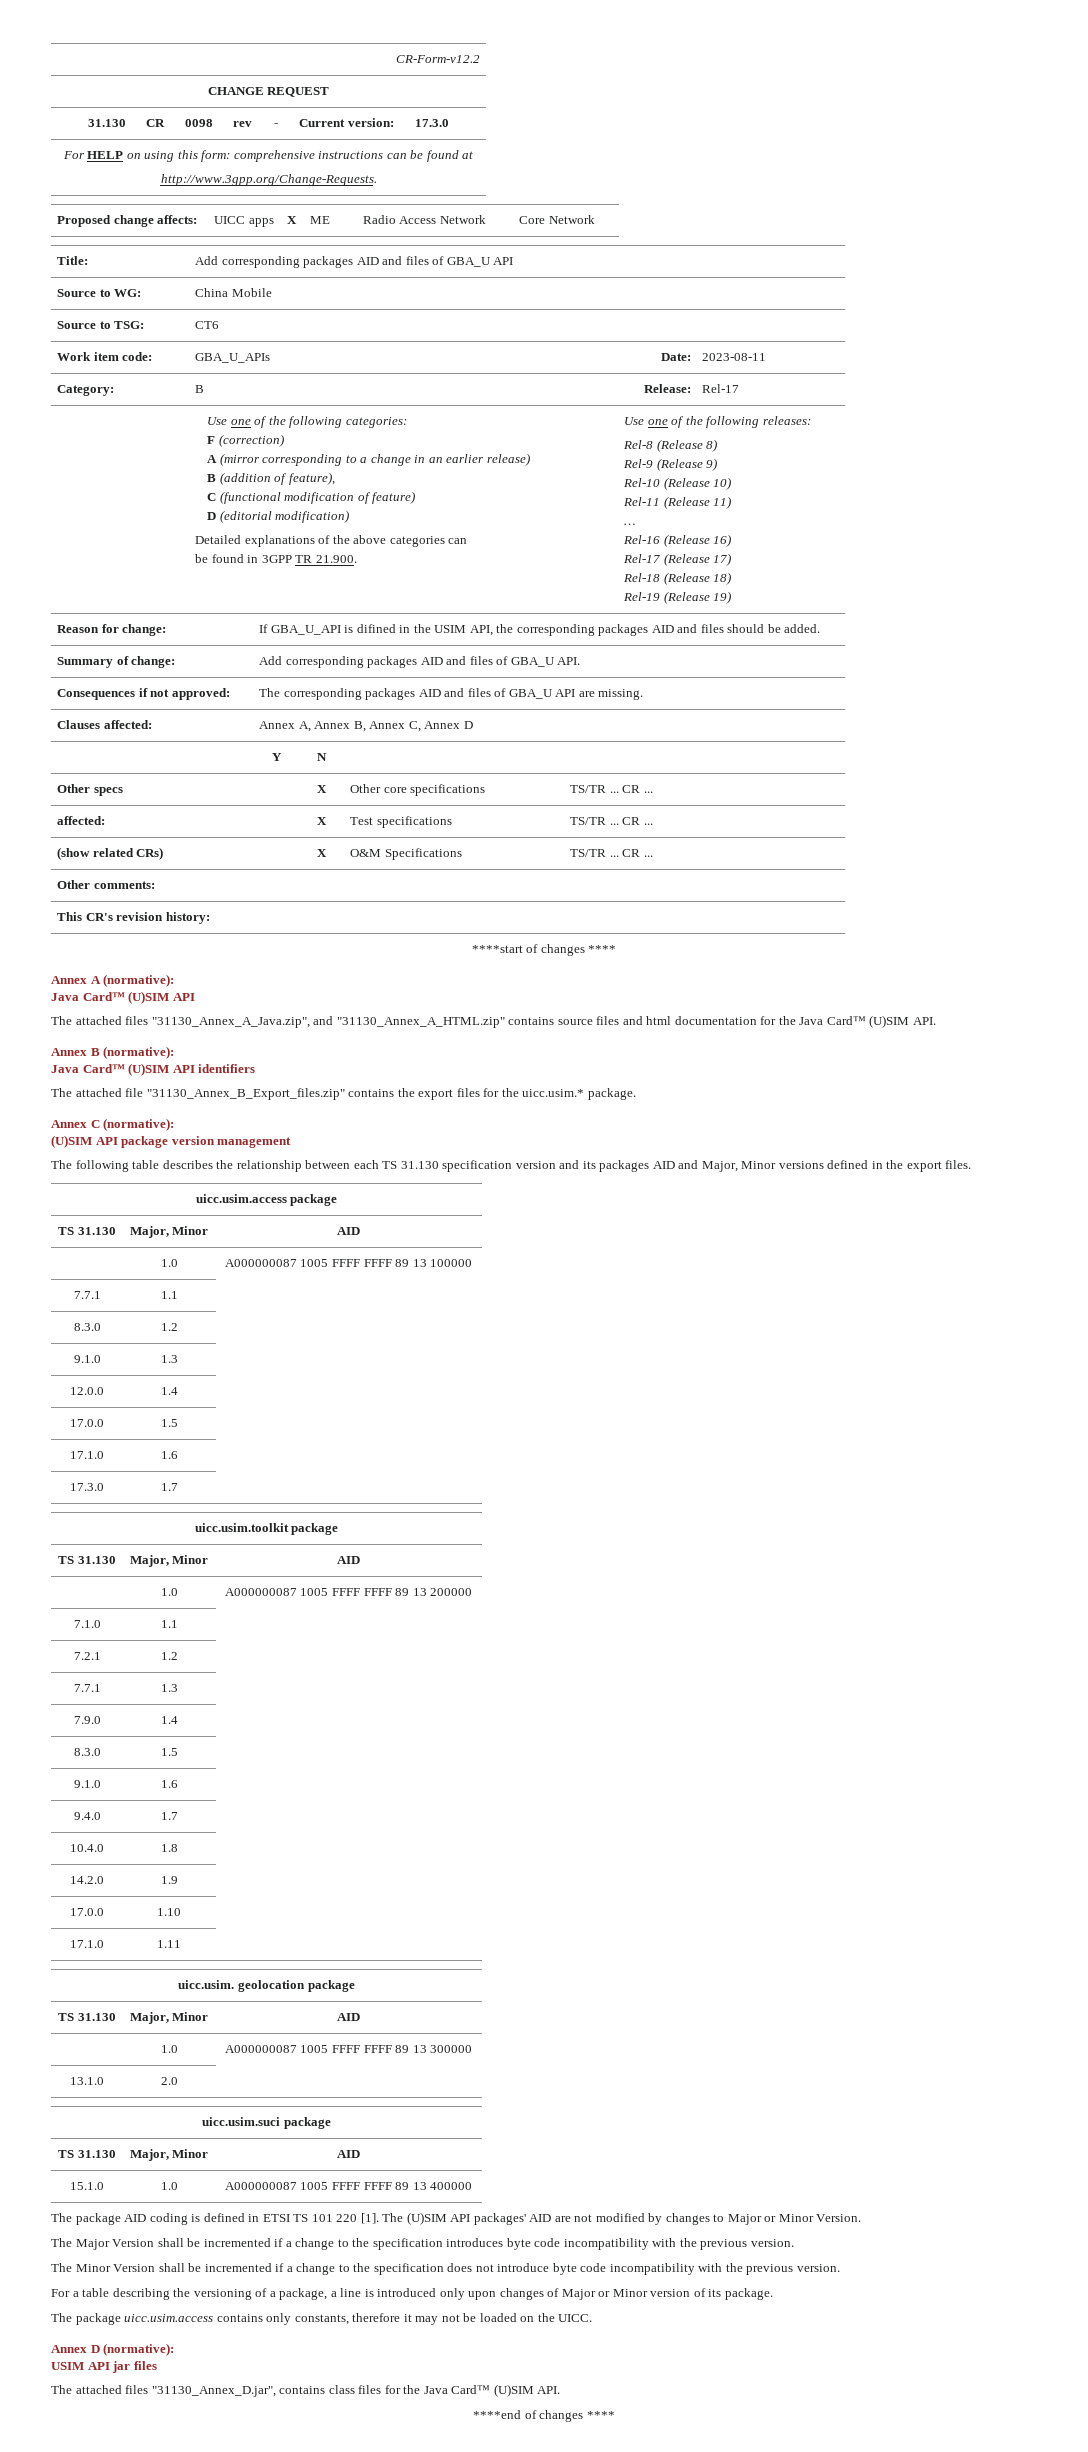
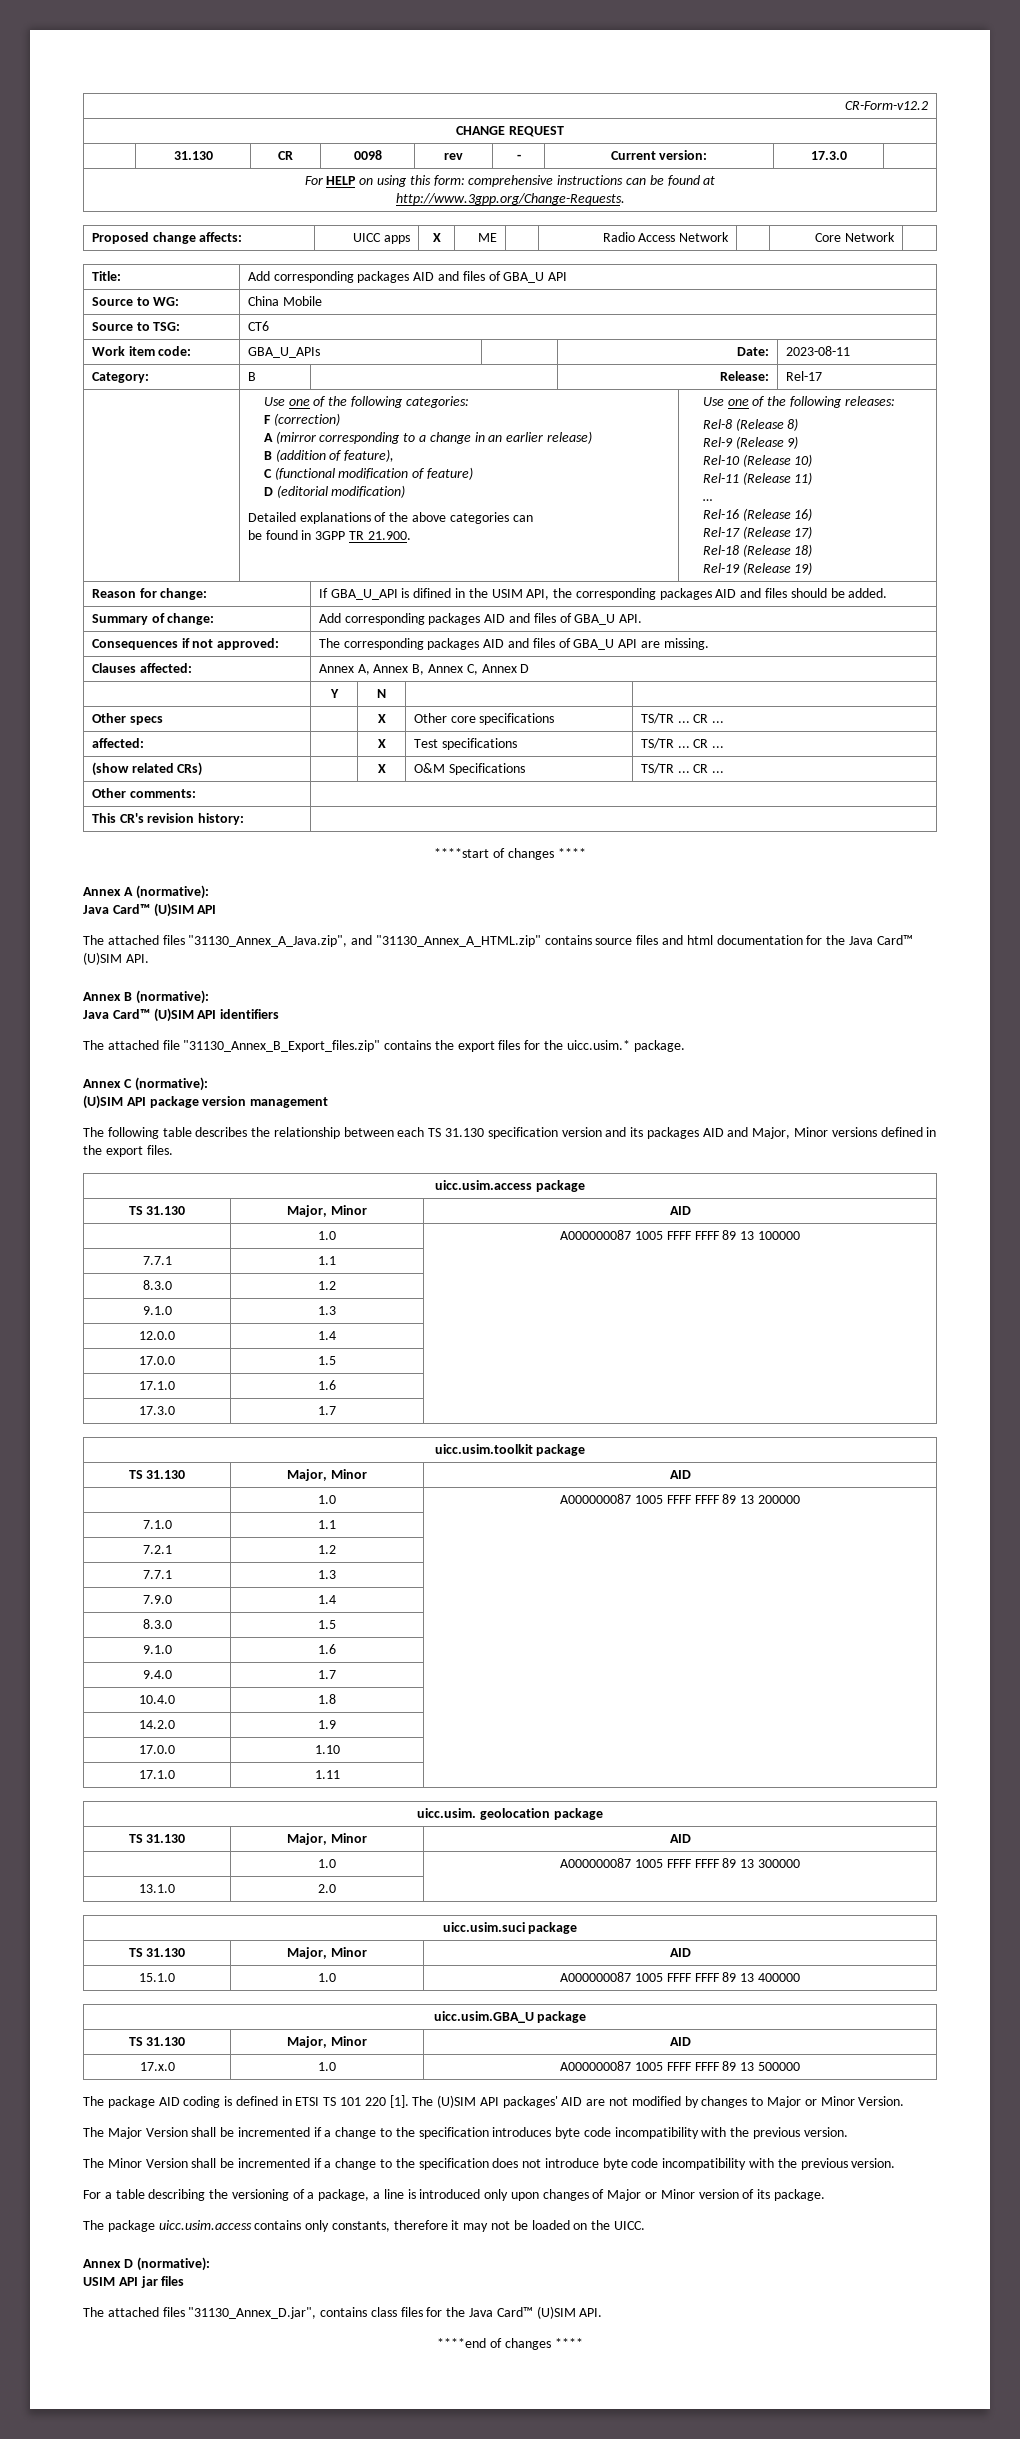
+ uicc.usim.GBA_U package
+ TS 31.130 | Major, Minor | AID
+ 17.x.0 | 1.0 | A000000087 1005 FFFF FFFF 89 13 500000

